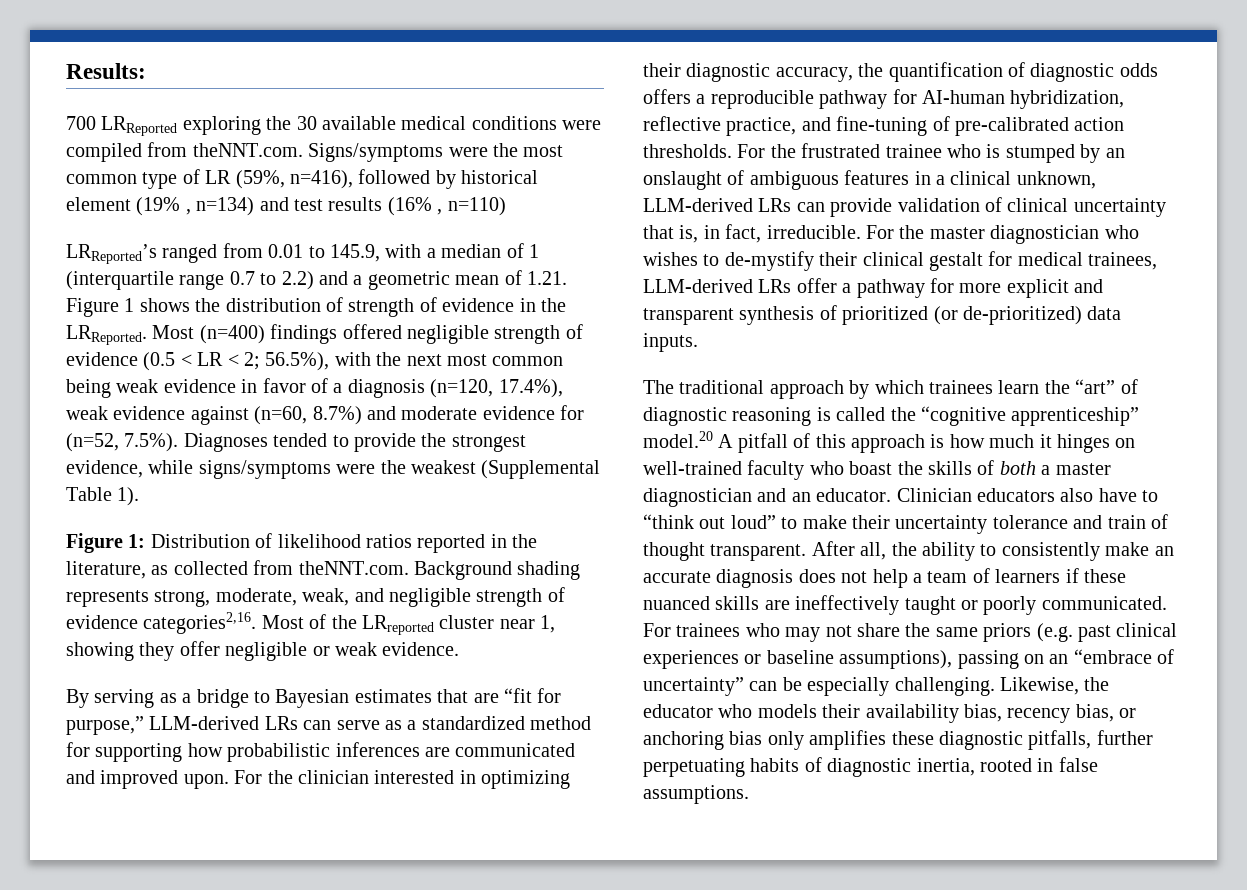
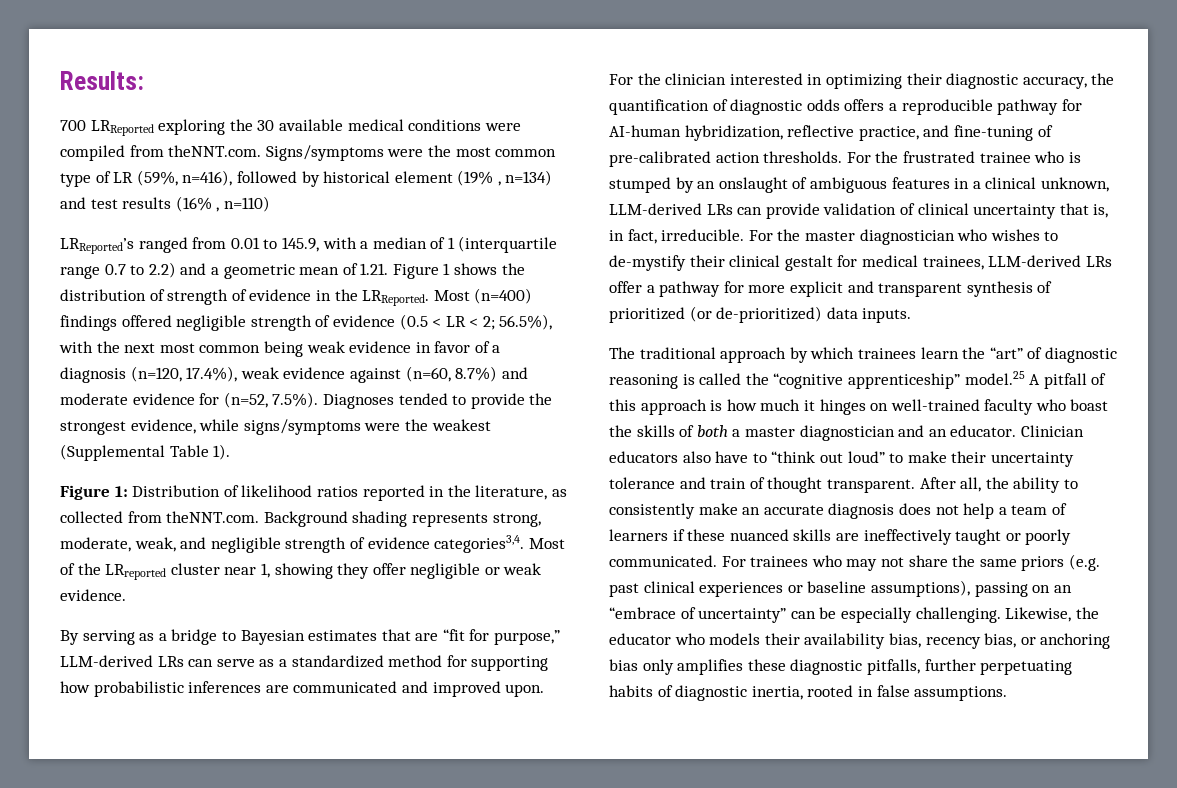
- Figure 1: Distribution of likelihood ratios reported in the literature, as collected from theNNT.com. Background shading represents strong, moderate, weak, and negligible strength of evidence categories2,16.
+ Figure 1: Distribution of likelihood ratios reported in the literature, as collected from theNNT.com. Background shading represents strong, moderate, weak, and negligible strength of evidence categories3,4.
- The traditional approach by which trainees learn the “art” of diagnostic reasoning is called the “cognitive apprenticeship” model.20 A pitfall of this approach is how much it hinges on well-trained faculty who boast the skills of both a master diagnostician and an educator.
+ The traditional approach by which trainees learn the “art” of diagnostic reasoning is called the “cognitive apprenticeship” model.25 A pitfall of this approach is how much it hinges on well-trained faculty who boast the skills of both a master diagnostician and an educator.

